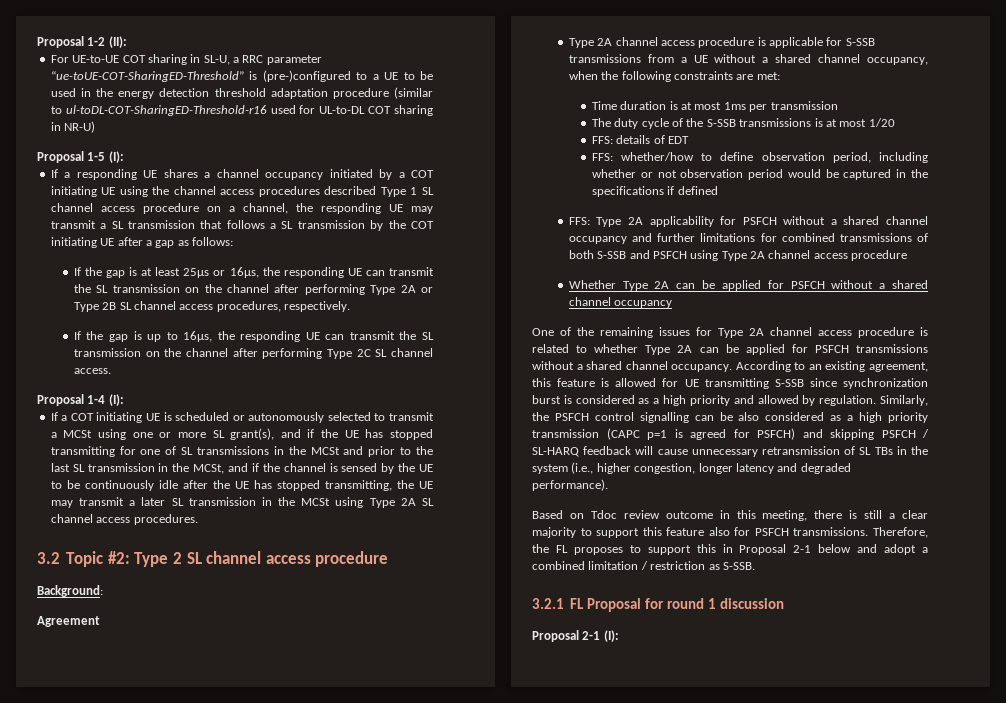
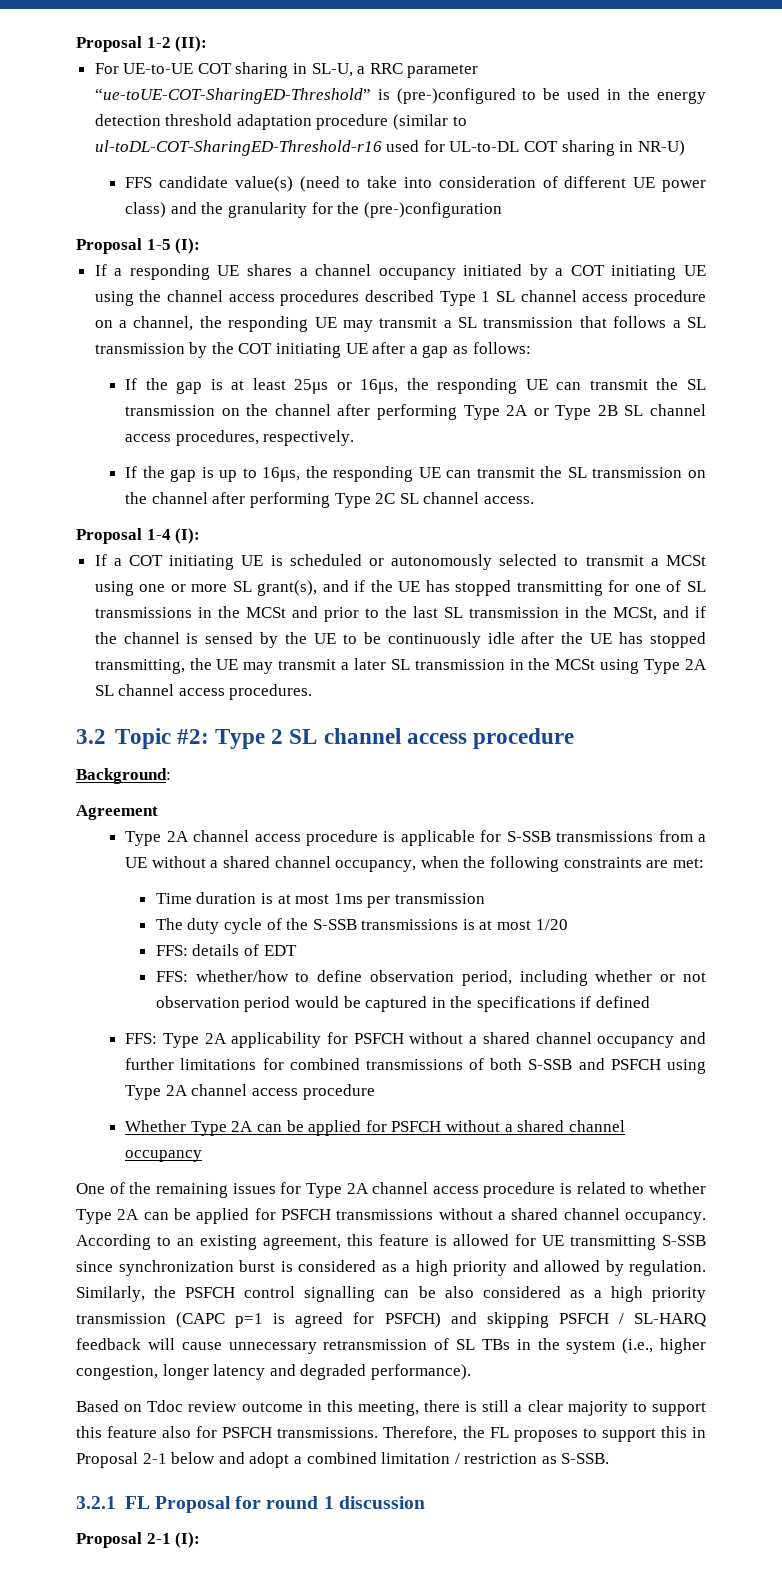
- For UE-to-UE COT sharing in SL-U, a RRC parameter “ue-toUE-COT-SharingED-Threshold” is (pre-)configured to a UE to be used in the energy detection threshold adaptation procedure (similar to ul-toDL-COT-SharingED-Threshold-r16 used for UL-to-DL COT sharing in NR-U)
+ For UE-to-UE COT sharing in SL-U, a RRC parameter “ue-toUE-COT-SharingED-Threshold” is (pre-)configured to be used in the energy detection threshold adaptation procedure (similar to ul-toDL-COT-SharingED-Threshold-r16 used for UL-to-DL COT sharing in NR-U)
+ FFS candidate value(s) (need to take into consideration of different UE power class) and the granularity for the (pre-)configuration

